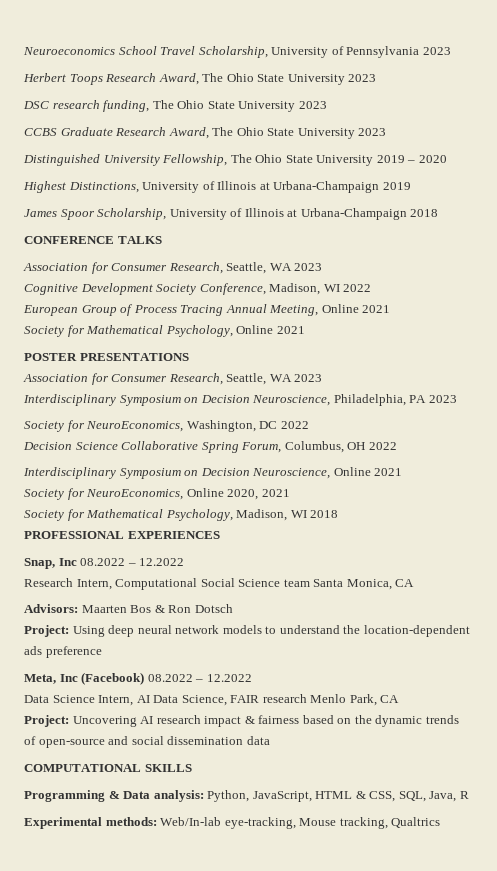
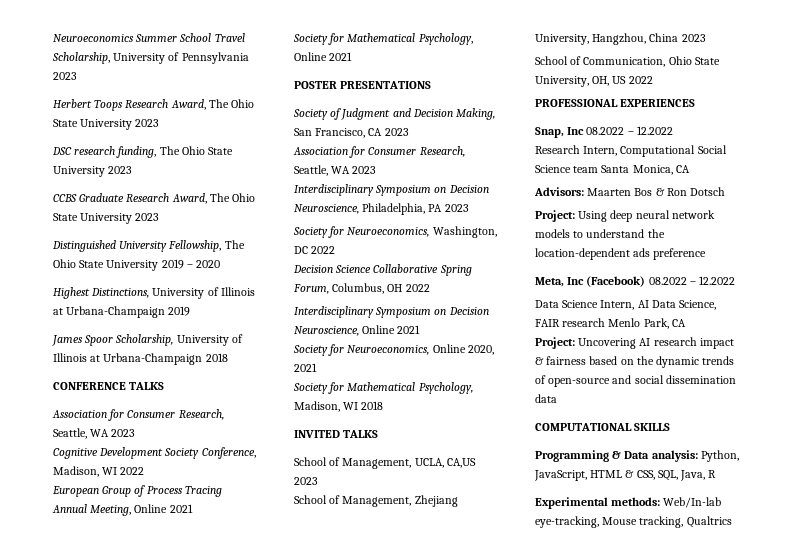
- Neuroeconomics School Travel Scholarship, University of Pennsylvania 2023
+ Neuroeconomics Summer School Travel Scholarship, University of Pennsylvania 2023
+ Society of Judgment and Decision Making, San Francisco, CA 2023
- Society for NeuroEconomics, Washington, DC 2022
+ Society for Neuroeconomics, Washington, DC 2022
- Society for NeuroEconomics, Online 2020, 2021
+ Society for Neuroeconomics, Online 2020, 2021
+ INVITED TALKS
+ School of Management, UCLA, CA,US 2023
+ School of Management, Zhejiang University, Hangzhou, China 2023
+ School of Communication, Ohio State University, OH, US 2022

